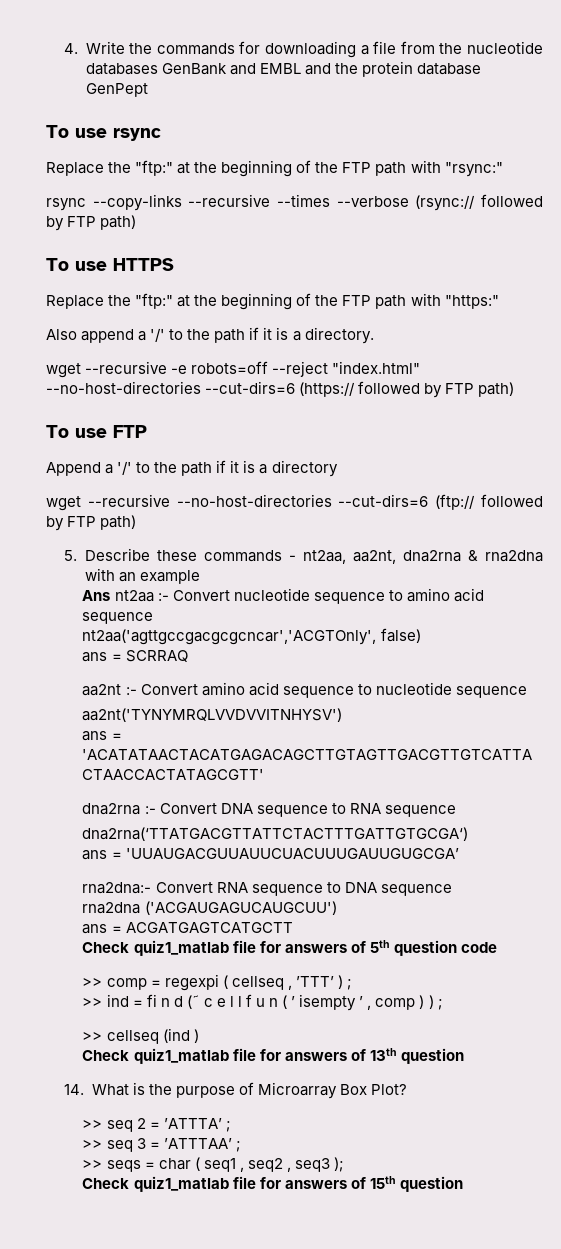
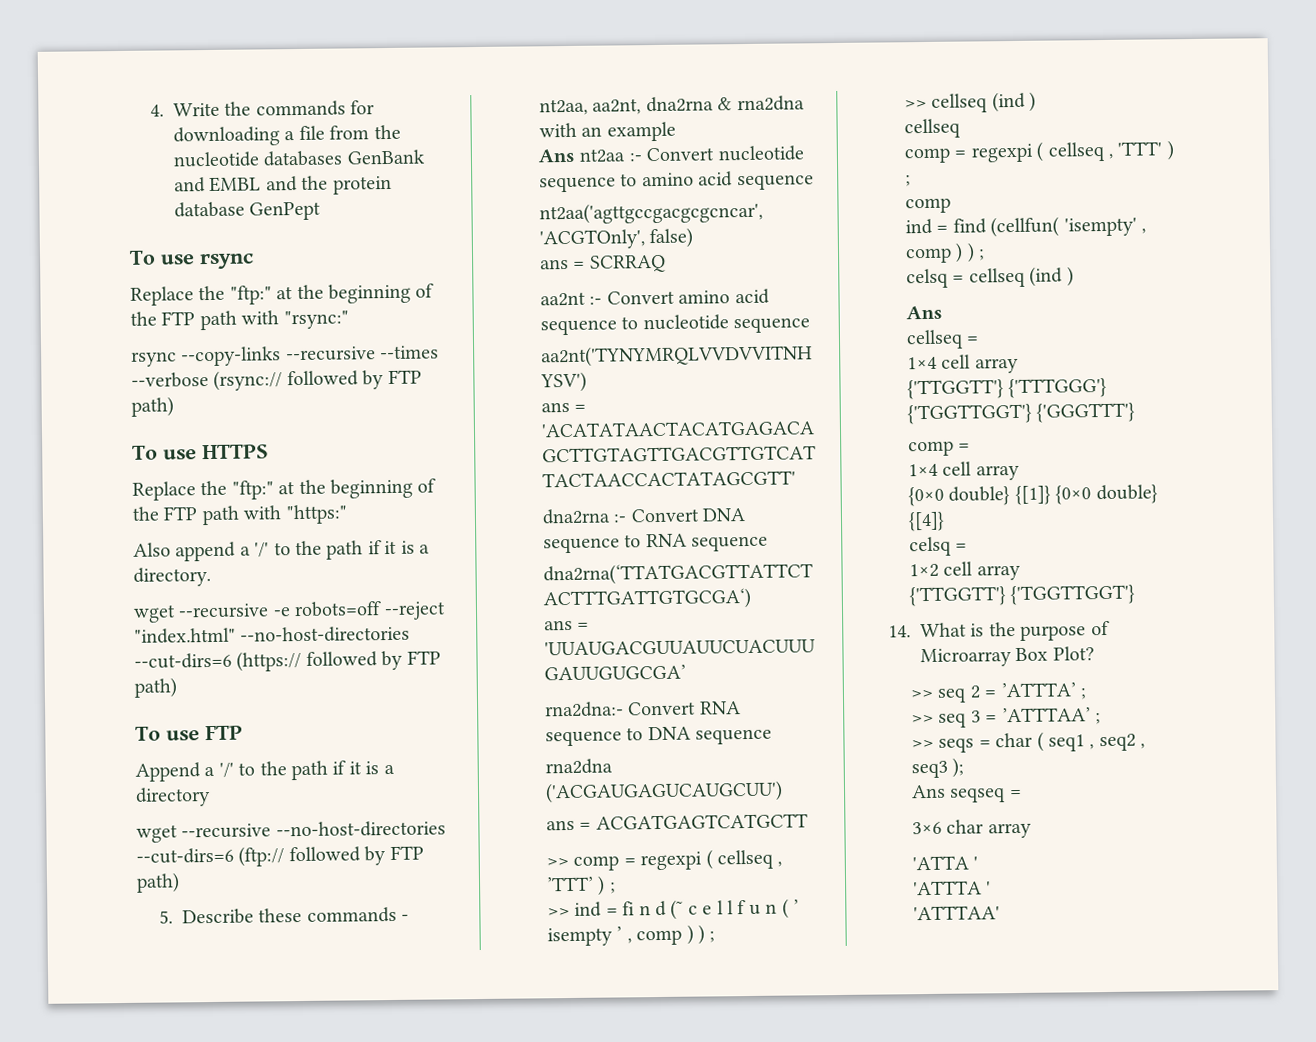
- Check quiz1_matlab file for answers of 5th question code
  >> cellseq (ind )
- Check quiz1_matlab file for answers of 13th question
+ cellseq
+ comp = regexpi ( cellseq , 'TTT' ) ;
+ comp
+ ind = find (cellfun( 'isempty' , comp ) ) ;
+ celsq = cellseq (ind )
+ Ans
+ cellseq =
+ 1×4 cell array
+ {'TTGGTT'} {'TTTGGG'} {'TGGTTGGT'} {'GGGTTT'}
+ comp =
+ 1×4 cell array
+ {0×0 double} {[1]} {0×0 double} {[4]}
+ celsq =
+ 1×2 cell array
+ {'TTGGTT'} {'TGGTTGGT'}
- Check quiz1_matlab file for answers of 15th question
+ Ans seqseq =
+ 3×6 char array
+ 'ATTA '
+ 'ATTTA '
+ 'ATTTAA'

